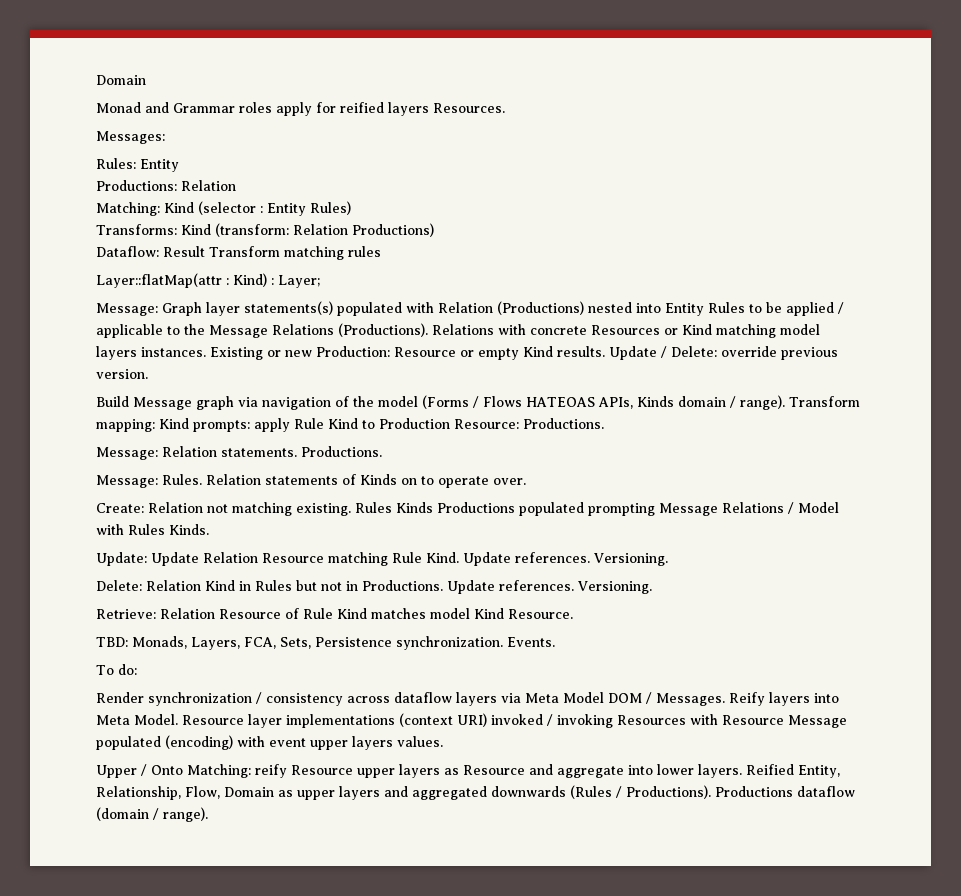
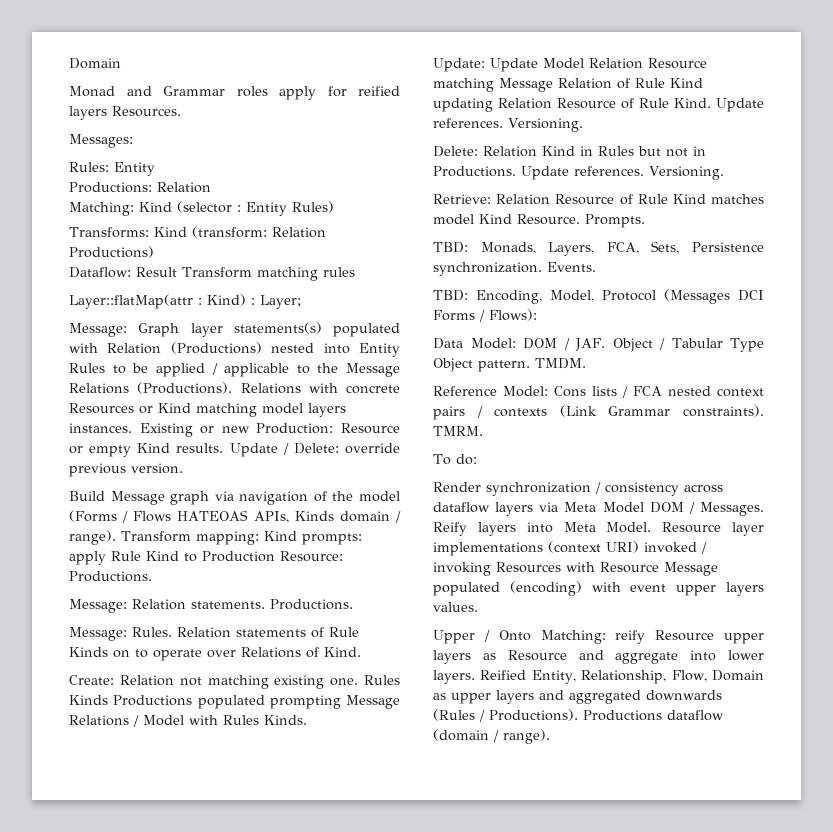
- Relation statements of Kinds on to operate over.
+ Relation statements of Rule Kinds on to operate over Relations of Kind.
- Create: Relation not matching existing.
+ Create: Relation not matching existing one.
- Update: Update Relation Resource matching Rule Kind.
+ Update: Update Model Relation Resource matching Message Relation of Rule Kind updating Relation Resource of Rule Kind.
+ Prompts.
+ TBD: Encoding, Model, Protocol (Messages DCI Forms / Flows):
+ Data Model: DOM / JAF. Object / Tabular Type Object pattern. TMDM.
+ Reference Model: Cons lists / FCA nested context pairs / contexts (Link Grammar constraints). TMRM.

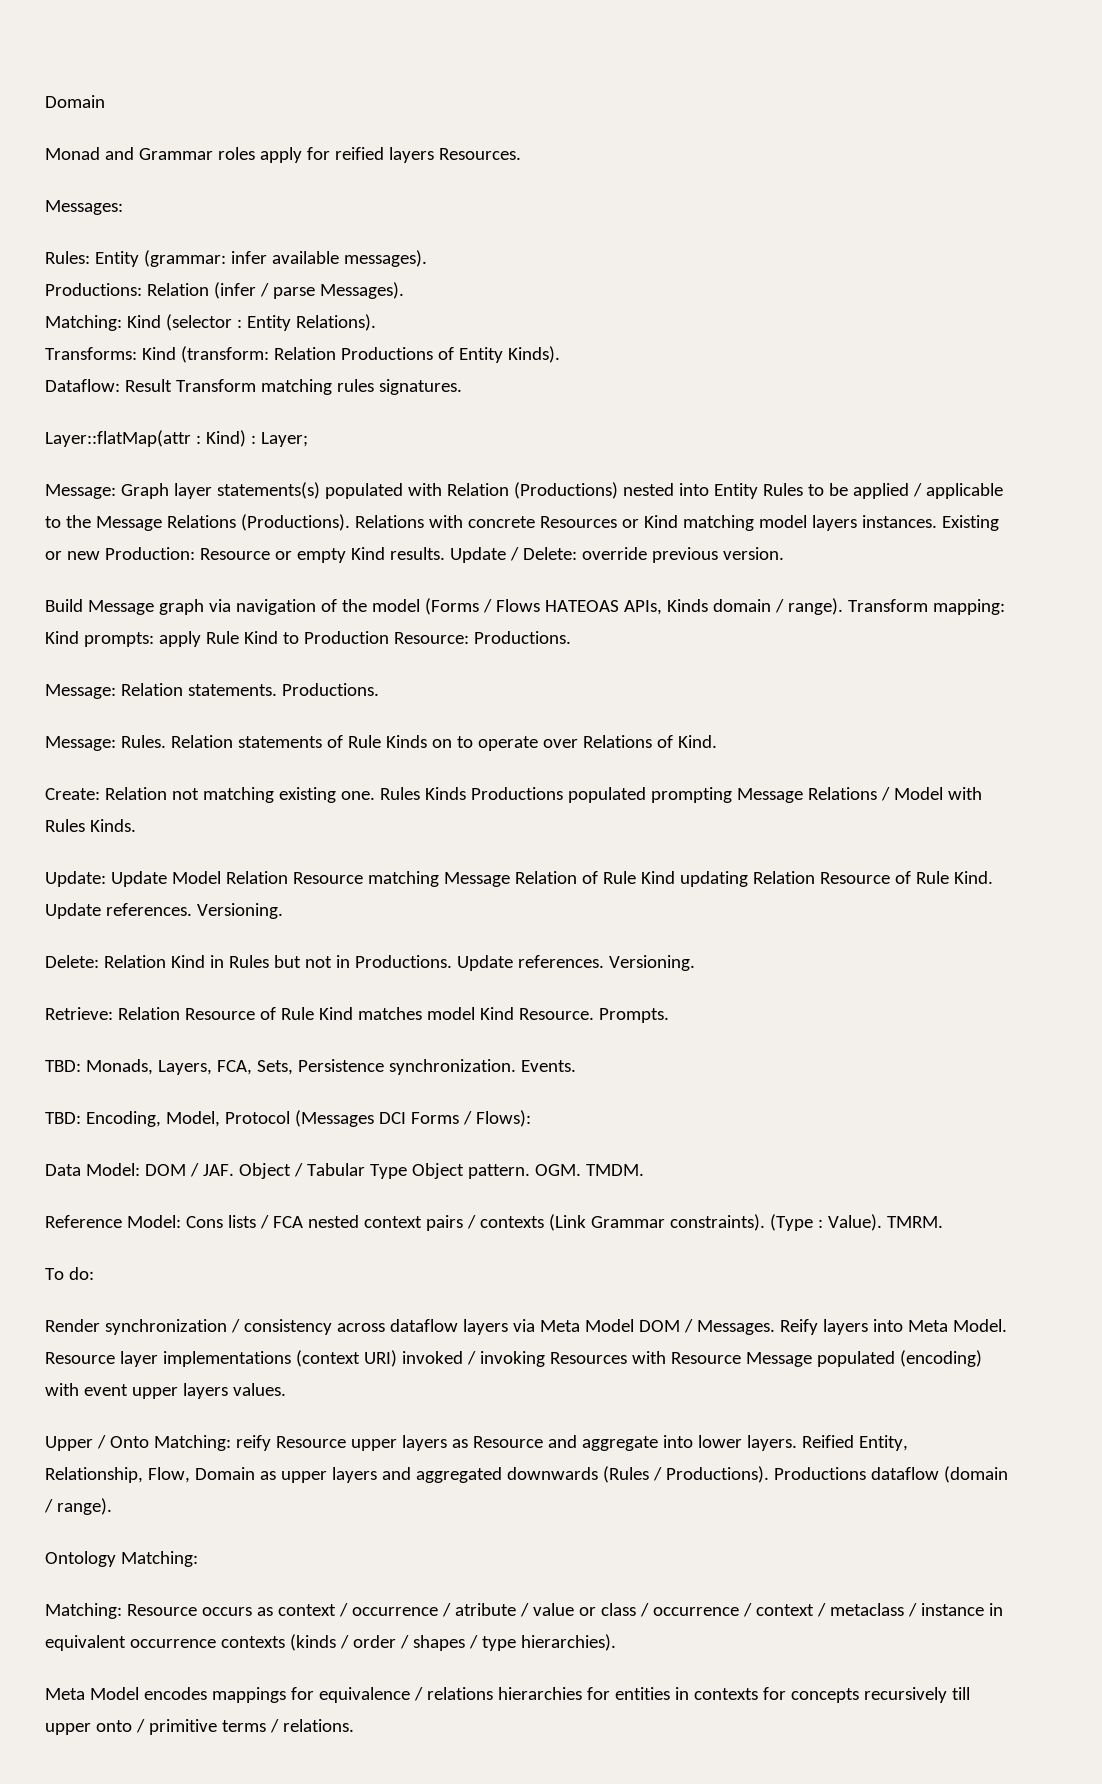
- Rules: Entity
- Productions: Relation
+ Rules: Entity (grammar: infer available messages).
+ Productions: Relation (infer / parse Messages).
- Matching: Kind (selector : Entity Rules)
+ Matching: Kind (selector : Entity Relations).
- Transforms: Kind (transform: Relation Productions)
+ Transforms: Kind (transform: Relation Productions of Entity Kinds).
- Dataflow: Result Transform matching rules
+ Dataflow: Result Transform matching rules signatures.
- TMDM.
+ OGM. TMDM.
+ (Type : Value).
+ Ontology Matching:
+ Matching: Resource occurs as context / occurrence / atribute / value or class / occurrence / context / metaclass / instance in equivalent occurrence contexts (kinds / order / shapes / type hierarchies).
+ Meta Model encodes mappings for equivalence / relations hierarchies for entities in contexts for concepts recursively till upper onto / primitive terms / relations.

